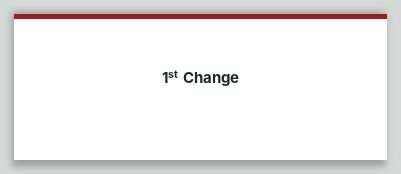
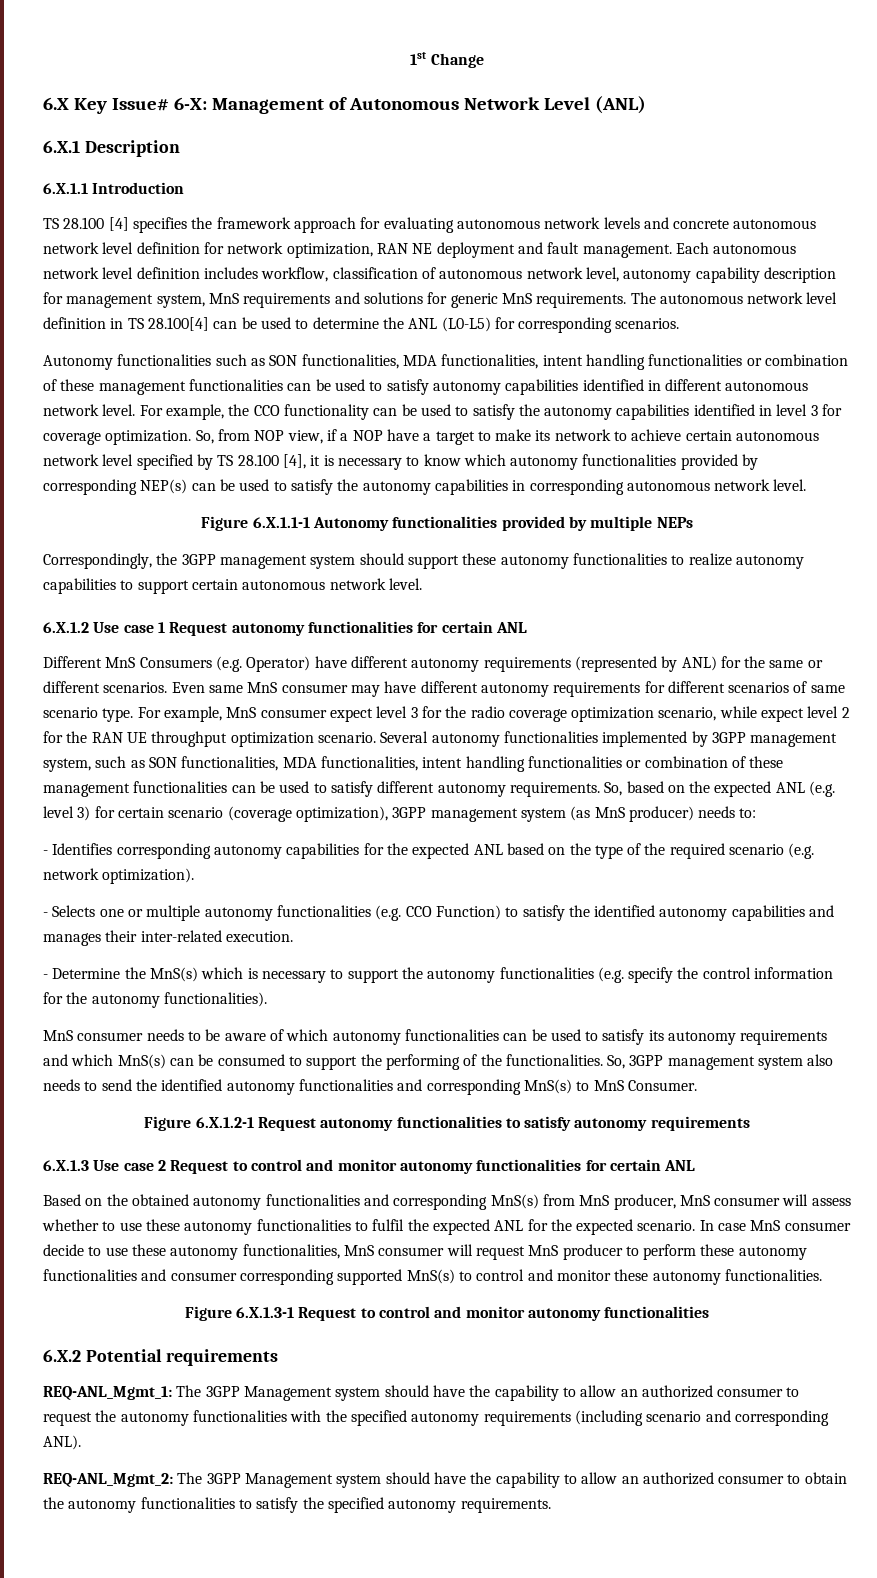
+ 6.X Key Issue# 6-X: Management of Autonomous Network Level (ANL)
+ 6.X.1 Description
+ 6.X.1.1 Introduction
+ TS 28.100 [4] specifies the framework approach for evaluating autonomous network levels and concrete autonomous network level definition for network optimization, RAN NE deployment and fault management. Each autonomous network level definition includes workflow, classification of autonomous network level, autonomy capability description for management system, MnS requirements and solutions for generic MnS requirements. The autonomous network level definition in TS 28.100[4] can be used to determine the ANL (L0-L5) for corresponding scenarios.
+ Autonomy functionalities such as SON functionalities, MDA functionalities, intent handling functionalities or combination of these management functionalities can be used to satisfy autonomy capabilities identified in different autonomous network level. For example, the CCO functionality can be used to satisfy the autonomy capabilities identified in level 3 for coverage optimization. So, from NOP view, if a NOP have a target to make its network to achieve certain autonomous network level specified by TS 28.100 [4], it is necessary to know which autonomy functionalities provided by corresponding NEP(s) can be used to satisfy the autonomy capabilities in corresponding autonomous network level.
+ Figure 6.X.1.1-1 Autonomy functionalities provided by multiple NEPs
+ Correspondingly, the 3GPP management system should support these autonomy functionalities to realize autonomy capabilities to support certain autonomous network level.
+ 6.X.1.2 Use case 1 Request autonomy functionalities for certain ANL
+ Different MnS Consumers (e.g. Operator) have different autonomy requirements (represented by ANL) for the same or different scenarios. Even same MnS consumer may have different autonomy requirements for different scenarios of same scenario type. For example, MnS consumer expect level 3 for the radio coverage optimization scenario, while expect level 2 for the RAN UE throughput optimization scenario. Several autonomy functionalities implemented by 3GPP management system, such as SON functionalities, MDA functionalities, intent handling functionalities or combination of these management functionalities can be used to satisfy different autonomy requirements. So, based on the expected ANL (e.g. level 3) for certain scenario (coverage optimization), 3GPP management system (as MnS producer) needs to:
+ - Identifies corresponding autonomy capabilities for the expected ANL based on the type of the required scenario (e.g. network optimization).
+ - Selects one or multiple autonomy functionalities (e.g. CCO Function) to satisfy the identified autonomy capabilities and manages their inter-related execution.
+ - Determine the MnS(s) which is necessary to support the autonomy functionalities (e.g. specify the control information for the autonomy functionalities).
+ MnS consumer needs to be aware of which autonomy functionalities can be used to satisfy its autonomy requirements and which MnS(s) can be consumed to support the performing of the functionalities. So, 3GPP management system also needs to send the identified autonomy functionalities and corresponding MnS(s) to MnS Consumer.
+ Figure 6.X.1.2-1 Request autonomy functionalities to satisfy autonomy requirements
+ 6.X.1.3 Use case 2 Request to control and monitor autonomy functionalities for certain ANL
+ Based on the obtained autonomy functionalities and corresponding MnS(s) from MnS producer, MnS consumer will assess whether to use these autonomy functionalities to fulfil the expected ANL for the expected scenario. In case MnS consumer decide to use these autonomy functionalities, MnS consumer will request MnS producer to perform these autonomy functionalities and consumer corresponding supported MnS(s) to control and monitor these autonomy functionalities.
+ Figure 6.X.1.3-1 Request to control and monitor autonomy functionalities
+ 6.X.2 Potential requirements
+ REQ-ANL_Mgmt_1: The 3GPP Management system should have the capability to allow an authorized consumer to request the autonomy functionalities with the specified autonomy requirements (including scenario and corresponding ANL).
+ REQ-ANL_Mgmt_2: The 3GPP Management system should have the capability to allow an authorized consumer to obtain the autonomy functionalities to satisfy the specified autonomy requirements.

